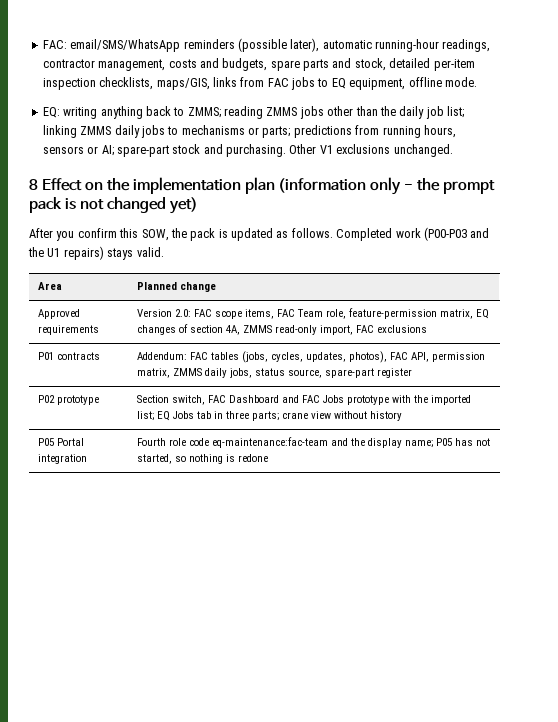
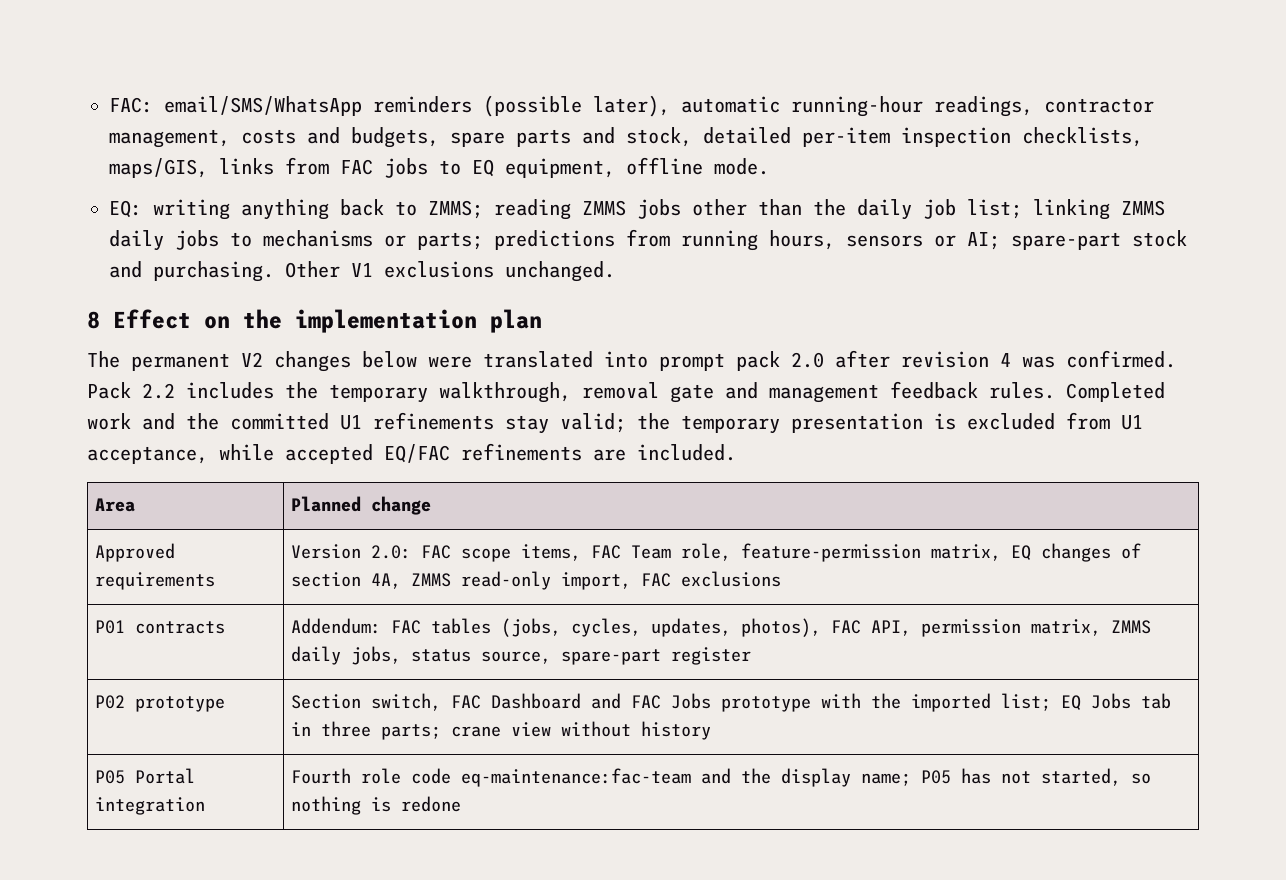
- 8 Effect on the implementation plan (information only - the prompt pack is not changed yet)
- After you confirm this SOW, the pack is updated as follows.
+ 8 Effect on the implementation plan
+ The permanent V2 changes below were translated into prompt pack 2.0 after revision 4 was confirmed. Pack 2.2 includes the temporary walkthrough, removal gate and management feedback rules.
- Completed work (P00-P03 and the U1 repairs) stays valid.
+ Completed work and the committed U1 refinements stay valid; the temporary presentation is excluded from U1 acceptance, while accepted EQ/FAC refinements are included.

